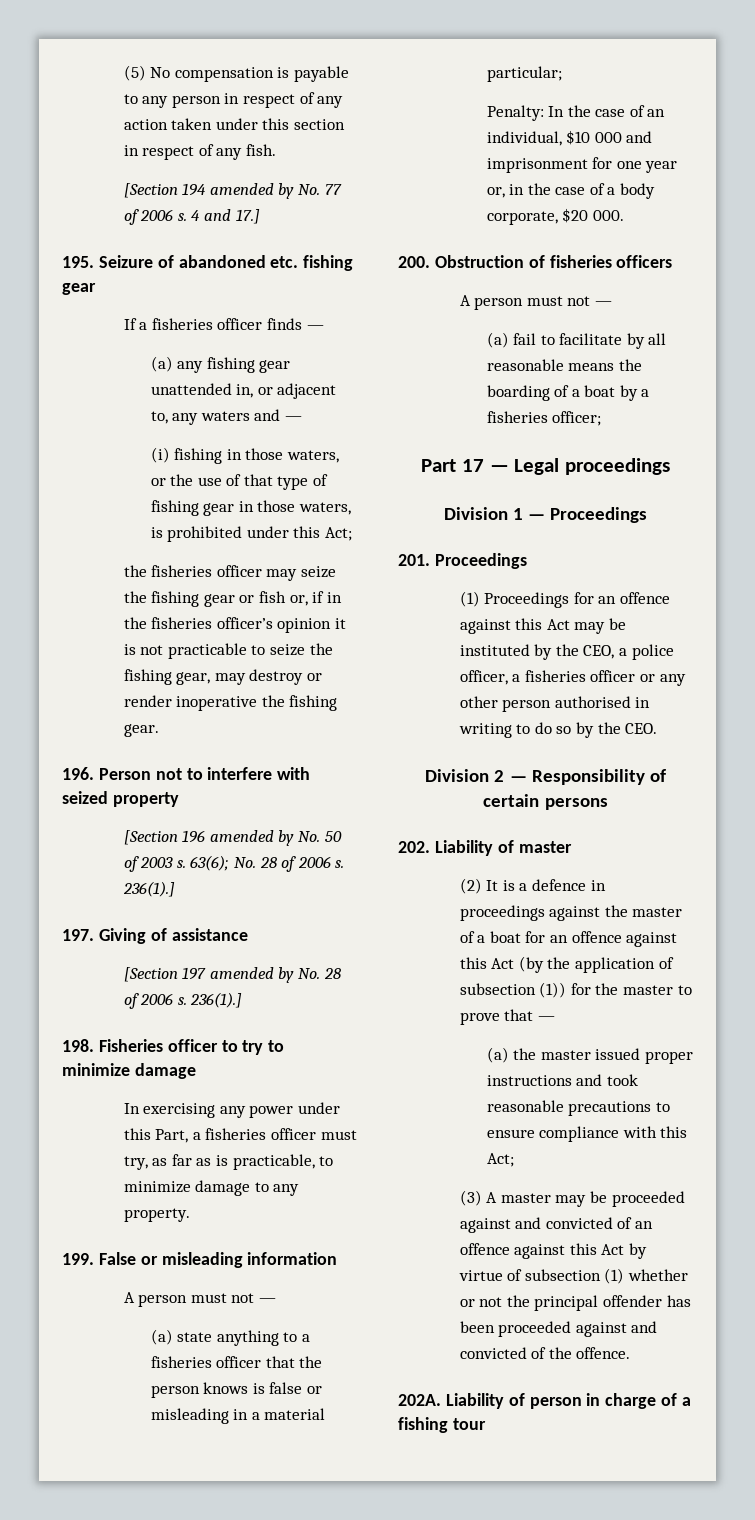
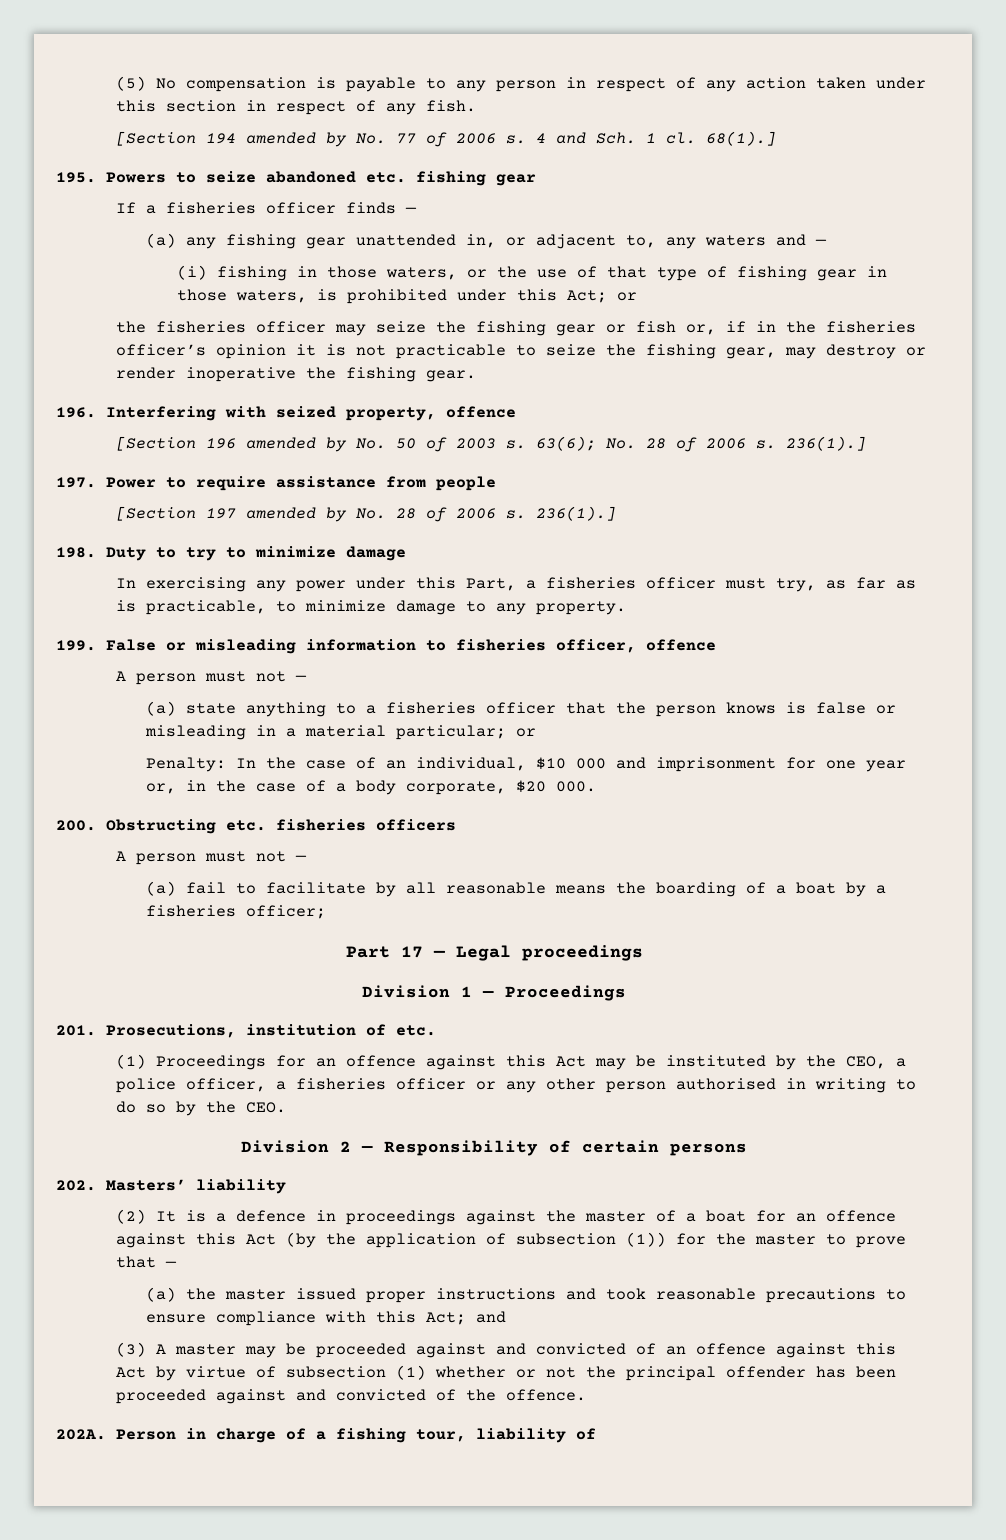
- 4 and 17.]
- 195. Seizure of abandoned etc. fishing gear
+ 4 and Sch. 1 cl. 68(1).]
+ 195. Powers to seize abandoned etc. fishing gear
- (i) fishing in those waters, or the use of that type of fishing gear in those waters, is prohibited under this Act;
+ (i) fishing in those waters, or the use of that type of fishing gear in those waters, is prohibited under this Act; or
- 196. Person not to interfere with seized property
+ 196. Interfering with seized property, offence
- 197. Giving of assistance
+ 197. Power to require assistance from people
- 198. Fisheries officer to try to minimize damage
+ 198. Duty to try to minimize damage
- 199. False or misleading information
+ 199. False or misleading information to fisheries officer, offence
- (a) state anything to a fisheries officer that the person knows is false or misleading in a material particular;
+ (a) state anything to a fisheries officer that the person knows is false or misleading in a material particular; or
- 200. Obstruction of fisheries officers
+ 200. Obstructing etc. fisheries officers
- 201. Proceedings
+ 201. Prosecutions, institution of etc.
- 202. Liability of master
+ 202. Masters’ liability
- (a) the master issued proper instructions and took reasonable precautions to ensure compliance with this Act;
+ (a) the master issued proper instructions and took reasonable precautions to ensure compliance with this Act; and
- Liability of person in charge of a fishing tour
+ Person in charge of a fishing tour, liability of

